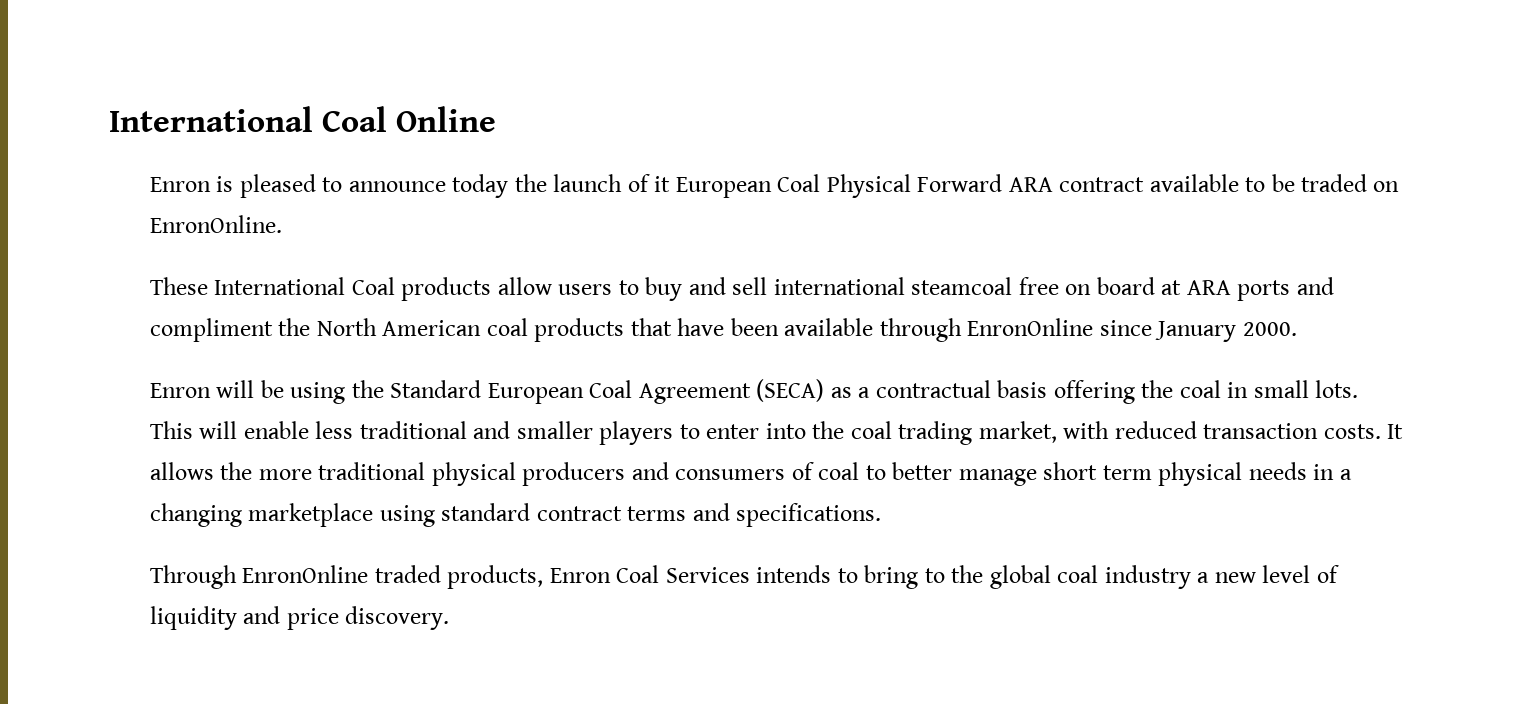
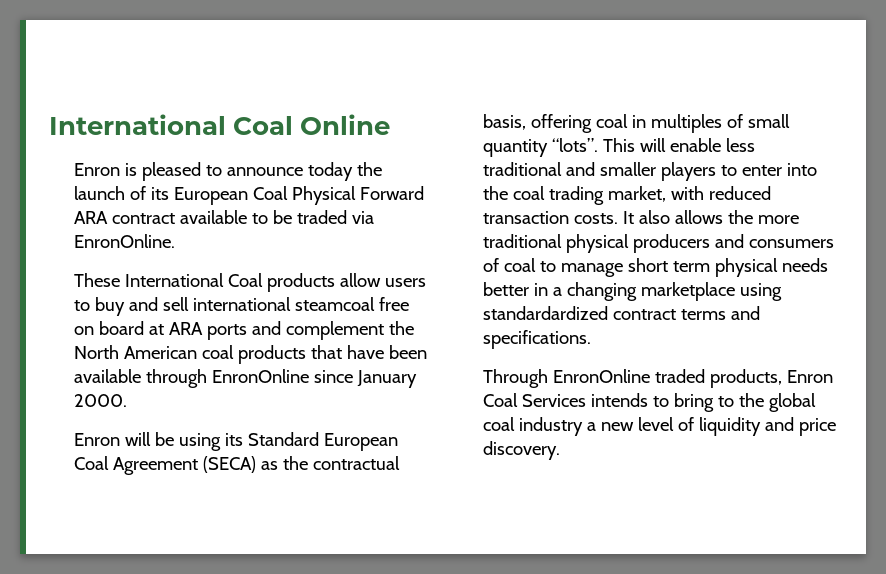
- Enron is pleased to announce today the launch of it European Coal Physical Forward ARA contract available to be traded on EnronOnline.
+ Enron is pleased to announce today the launch of its European Coal Physical Forward ARA contract available to be traded via EnronOnline.
- These International Coal products allow users to buy and sell international steamcoal free on board at ARA ports and compliment the North American coal products that have been available through EnronOnline since January 2000.
+ These International Coal products allow users to buy and sell international steamcoal free on board at ARA ports and complement the North American coal products that have been available through EnronOnline since January 2000.
- Enron will be using the Standard European Coal Agreement (SECA) as a contractual basis offering the coal in small lots.
+ Enron will be using its Standard European Coal Agreement (SECA) as the contractual basis, offering coal in multiples of small quantity “lots”.
- It allows the more traditional physical producers and consumers of coal to better manage short term physical needs in a changing marketplace using standard contract terms and specifications.
+ It also allows the more traditional physical producers and consumers of coal to manage short term physical needs better in a changing marketplace using standardardized contract terms and specifications.

